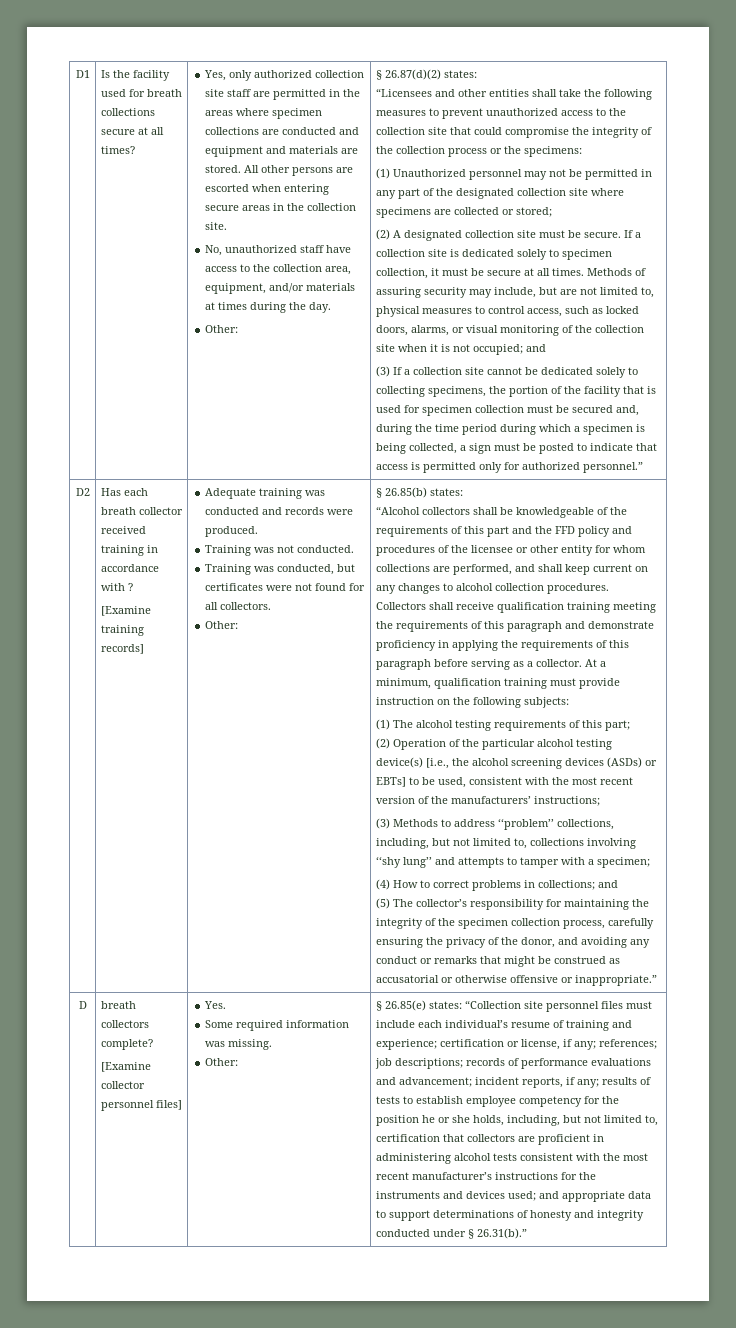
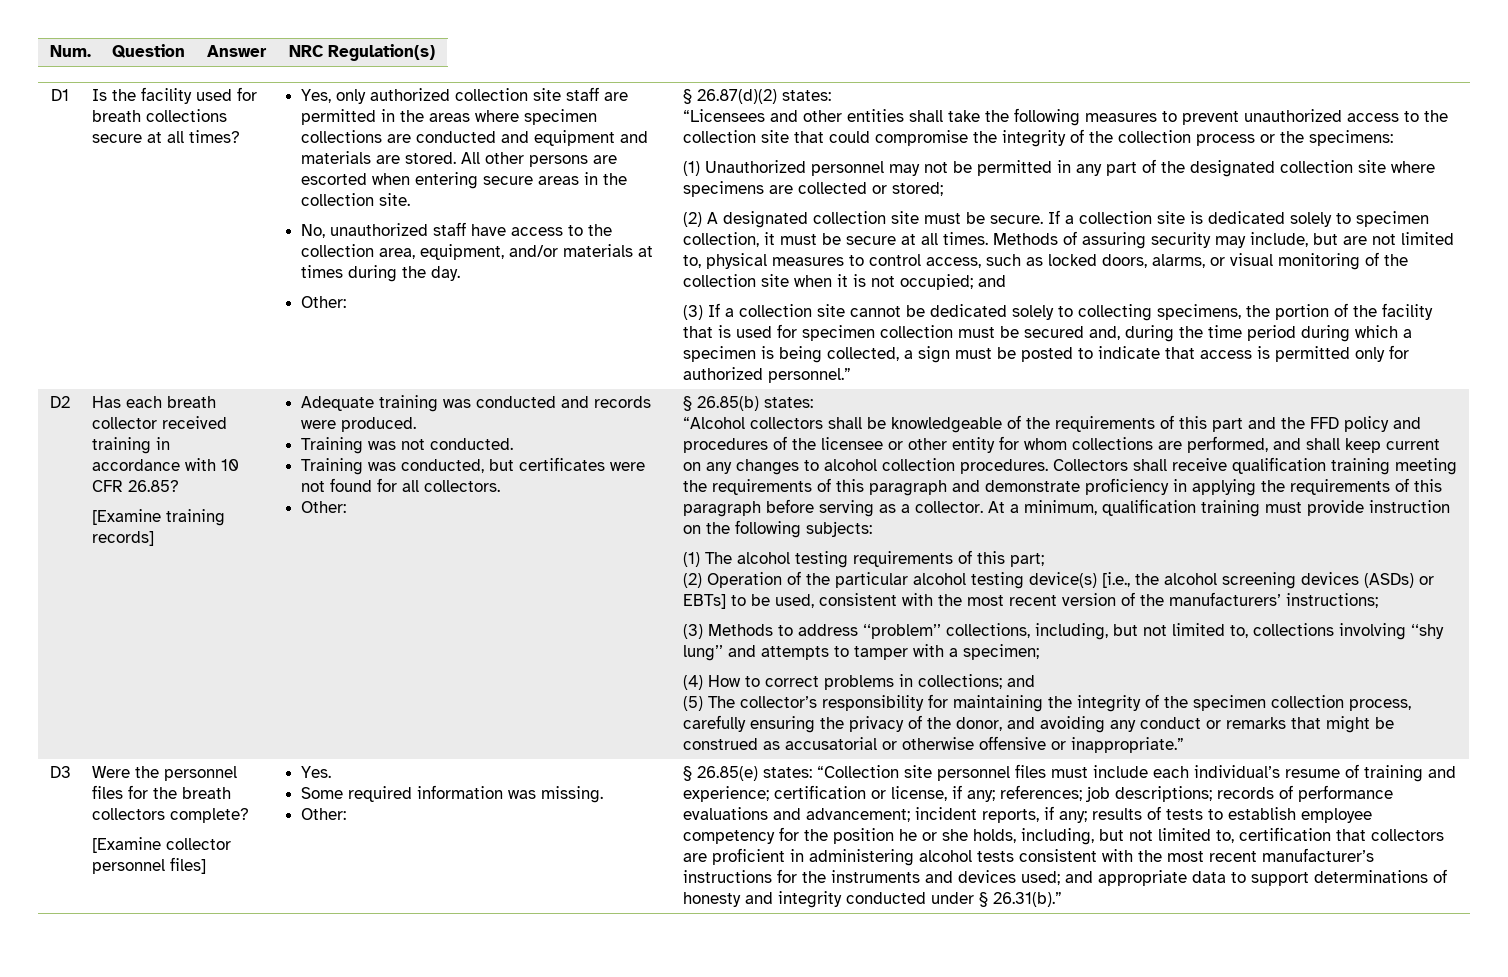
+ Num. | Question | Answer | NRC Regulation(s)
- Has each breath collector received training in accordance with ?
+ Has each breath collector received training in accordance with 10 CFR 26.85?
- D | breath collectors complete?
+ D3 | Were the personnel files for the breath collectors complete?

